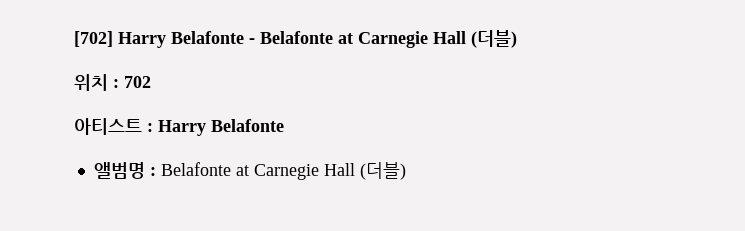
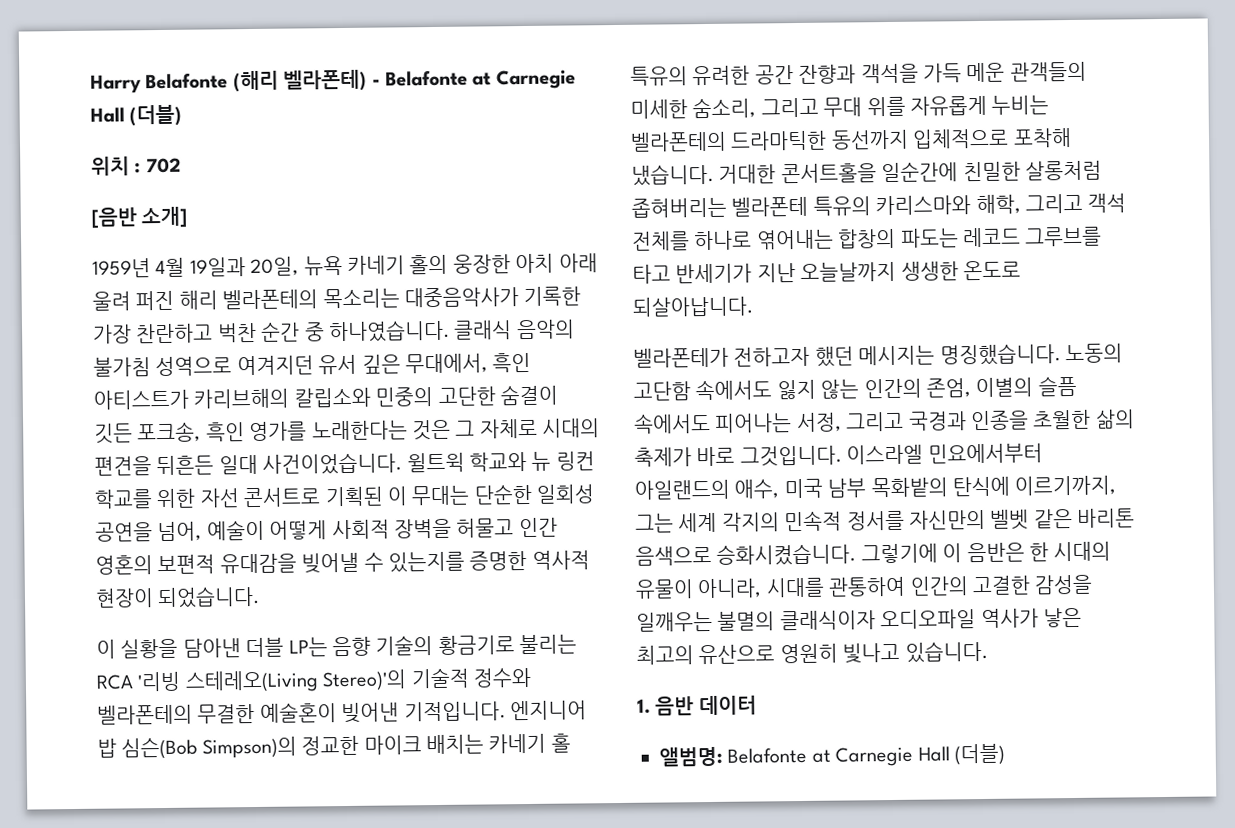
- [702] Harry Belafonte - Belafonte at Carnegie Hall (더블)
+ Harry Belafonte (해리 벨라폰테) - Belafonte at Carnegie Hall (더블)
- 아티스트 : Harry Belafonte
- 앨범명 : Belafonte at Carnegie Hall (더블)
+ [음반 소개]
+ 1959년 4월 19일과 20일, 뉴욕 카네기 홀의 웅장한 아치 아래 울려 퍼진 해리 벨라폰테의 목소리는 대중음악사가 기록한 가장 찬란하고 벅찬 순간 중 하나였습니다. 클래식 음악의 불가침 성역으로 여겨지던 유서 깊은 무대에서, 흑인 아티스트가 카리브해의 칼립소와 민중의 고단한 숨결이 깃든 포크송, 흑인 영가를 노래한다는 것은 그 자체로 시대의 편견을 뒤흔든 일대 사건이었습니다. 윌트윅 학교와 뉴 링컨 학교를 위한 자선 콘서트로 기획된 이 무대는 단순한 일회성 공연을 넘어, 예술이 어떻게 사회적 장벽을 허물고 인간 영혼의 보편적 유대감을 빚어낼 수 있는지를 증명한 역사적 현장이 되었습니다.
+ 이 실황을 담아낸 더블 LP는 음향 기술의 황금기로 불리는 RCA '리빙 스테레오(Living Stereo)'의 기술적 정수와 벨라폰테의 무결한 예술혼이 빚어낸 기적입니다. 엔지니어 밥 심슨(Bob Simpson)의 정교한 마이크 배치는 카네기 홀 특유의 유려한 공간 잔향과 객석을 가득 메운 관객들의 미세한 숨소리, 그리고 무대 위를 자유롭게 누비는 벨라폰테의 드라마틱한 동선까지 입체적으로 포착해 냈습니다. 거대한 콘서트홀을 일순간에 친밀한 살롱처럼 좁혀버리는 벨라폰테 특유의 카리스마와 해학, 그리고 객석 전체를 하나로 엮어내는 합창의 파도는 레코드 그루브를 타고 반세기가 지난 오늘날까지 생생한 온도로 되살아납니다.
+ 벨라폰테가 전하고자 했던 메시지는 명징했습니다. 노동의 고단함 속에서도 잃지 않는 인간의 존엄, 이별의 슬픔 속에서도 피어나는 서정, 그리고 국경과 인종을 초월한 삶의 축제가 바로 그것입니다. 이스라엘 민요에서부터 아일랜드의 애수, 미국 남부 목화밭의 탄식에 이르기까지, 그는 세계 각지의 민속적 정서를 자신만의 벨벳 같은 바리톤 음색으로 승화시켰습니다. 그렇기에 이 음반은 한 시대의 유물이 아니라, 시대를 관통하여 인간의 고결한 감성을 일깨우는 불멸의 클래식이자 오디오파일 역사가 낳은 최고의 유산으로 영원히 빛나고 있습니다.
+ 1. 음반 데이터
+ 앨범명: Belafonte at Carnegie Hall (더블)

